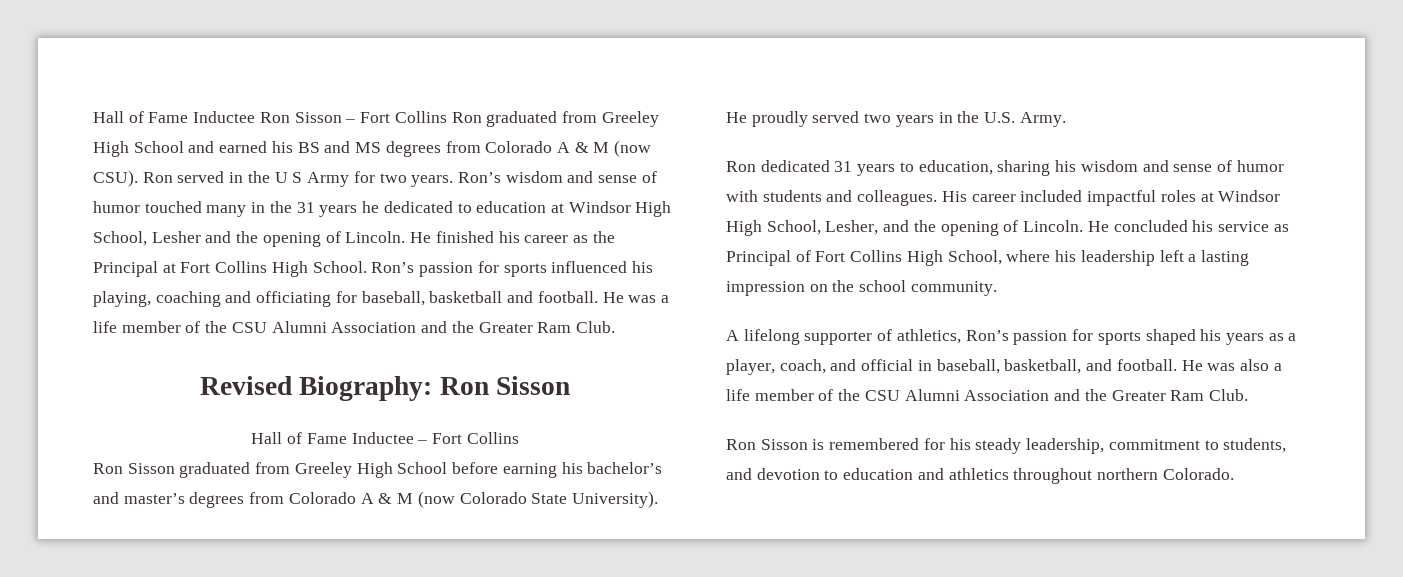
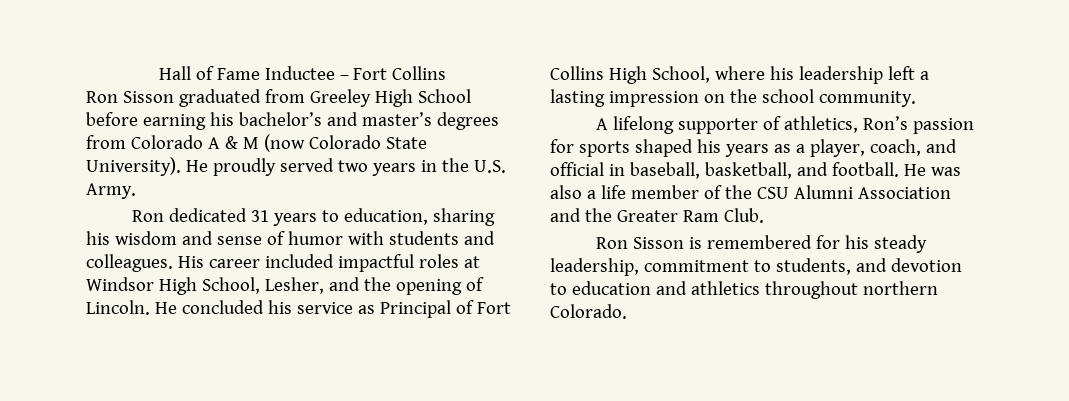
- Hall of Fame Inductee Ron Sisson – Fort Collins Ron graduated from Greeley High School and earned his BS and MS degrees from Colorado A & M (now CSU). Ron served in the U S Army for two years. Ron’s wisdom and sense of humor touched many in the 31 years he dedicated to education at Windsor High School, Lesher and the opening of Lincoln. He finished his career as the Principal at Fort Collins High School. Ron’s passion for sports influenced his playing, coaching and officiating for baseball, basketball and football. He was a life member of the CSU Alumni Association and the Greater Ram Club.
- Revised Biography: Ron Sisson

